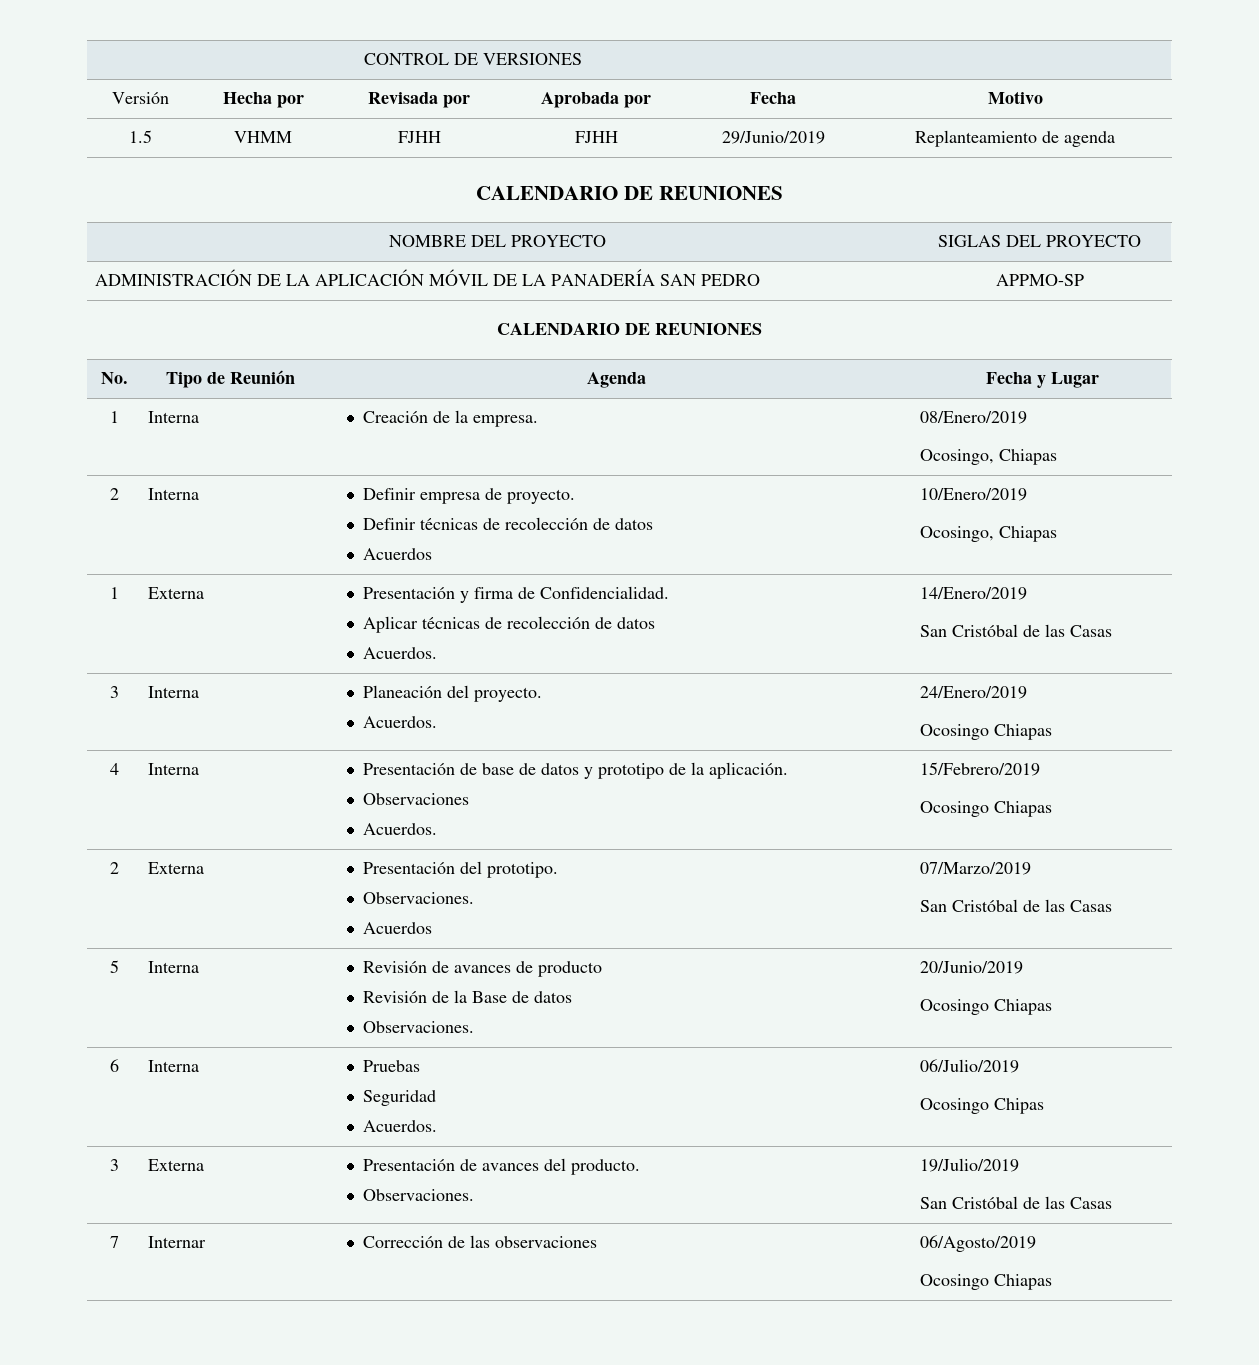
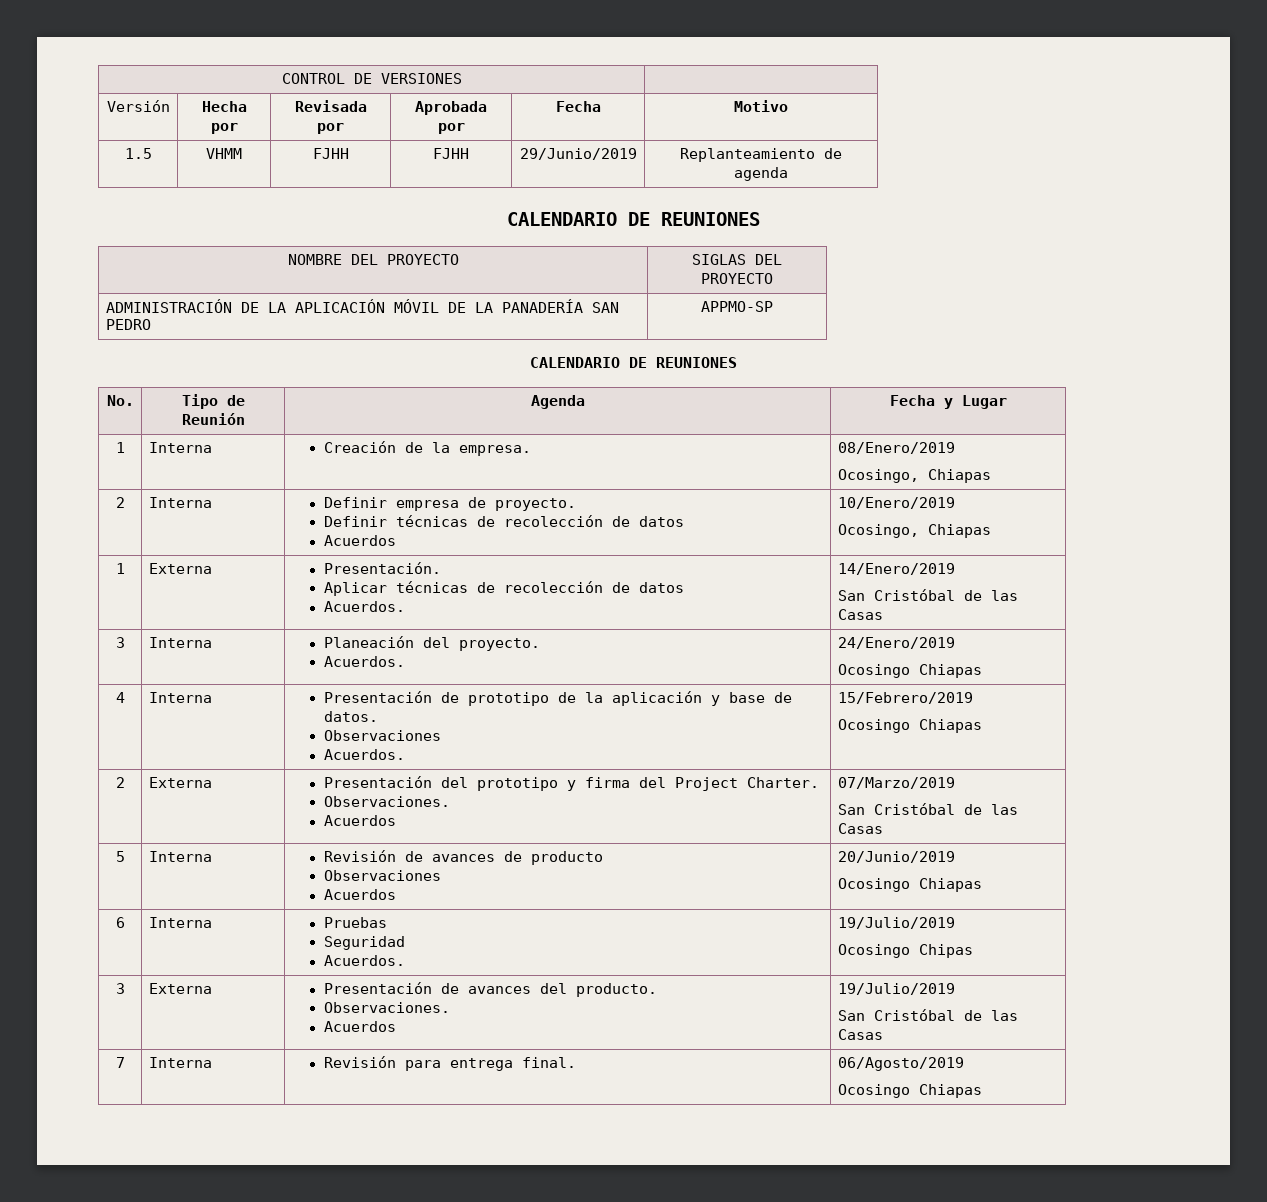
- 1 | Externa | Presentación y firma de Confidencialidad.
+ 1 | Externa | Presentación.
- 4 | Interna | Presentación de base de datos y prototipo de la aplicación.
+ 4 | Interna | Presentación de prototipo de la aplicación y base de datos.
- 2 | Externa | Presentación del prototipo.
+ 2 | Externa | Presentación del prototipo y firma del Project Charter.
  5 | Interna | Revisión de avances de producto
- Revisión de la Base de datos
- Observaciones. | 20/Junio/2019
+ Observaciones
+ Acuerdos | 20/Junio/2019
  6 | Interna | Pruebas
  Seguridad
- Acuerdos. | 06/Julio/2019
+ Acuerdos. | 19/Julio/2019
  3 | Externa | Presentación de avances del producto.
- Observaciones. | 19/Julio/2019
+ Observaciones.
+ Acuerdos | 19/Julio/2019
- 7 | Internar | Corrección de las observaciones | 06/Agosto/2019
+ 7 | Interna | Revisión para entrega final. | 06/Agosto/2019

